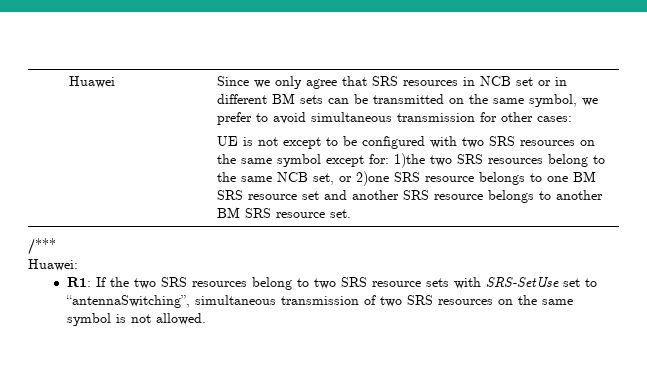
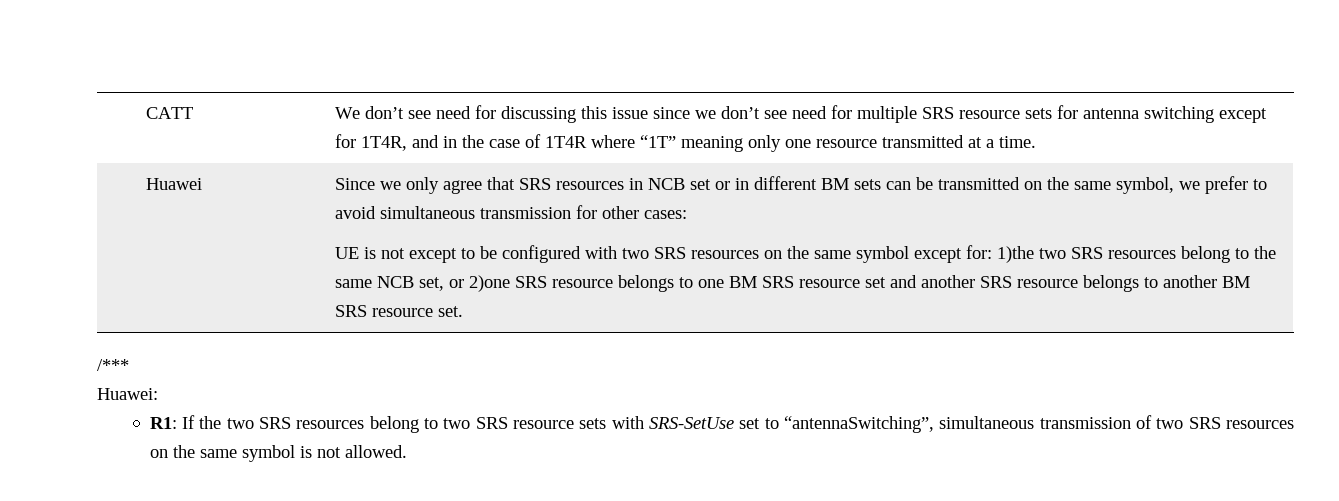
+ CATT | We don’t see need for discussing this issue since we don’t see need for multiple SRS resource sets for antenna switching except for 1T4R, and in the case of 1T4R where “1T” meaning only one resource transmitted at a time.

